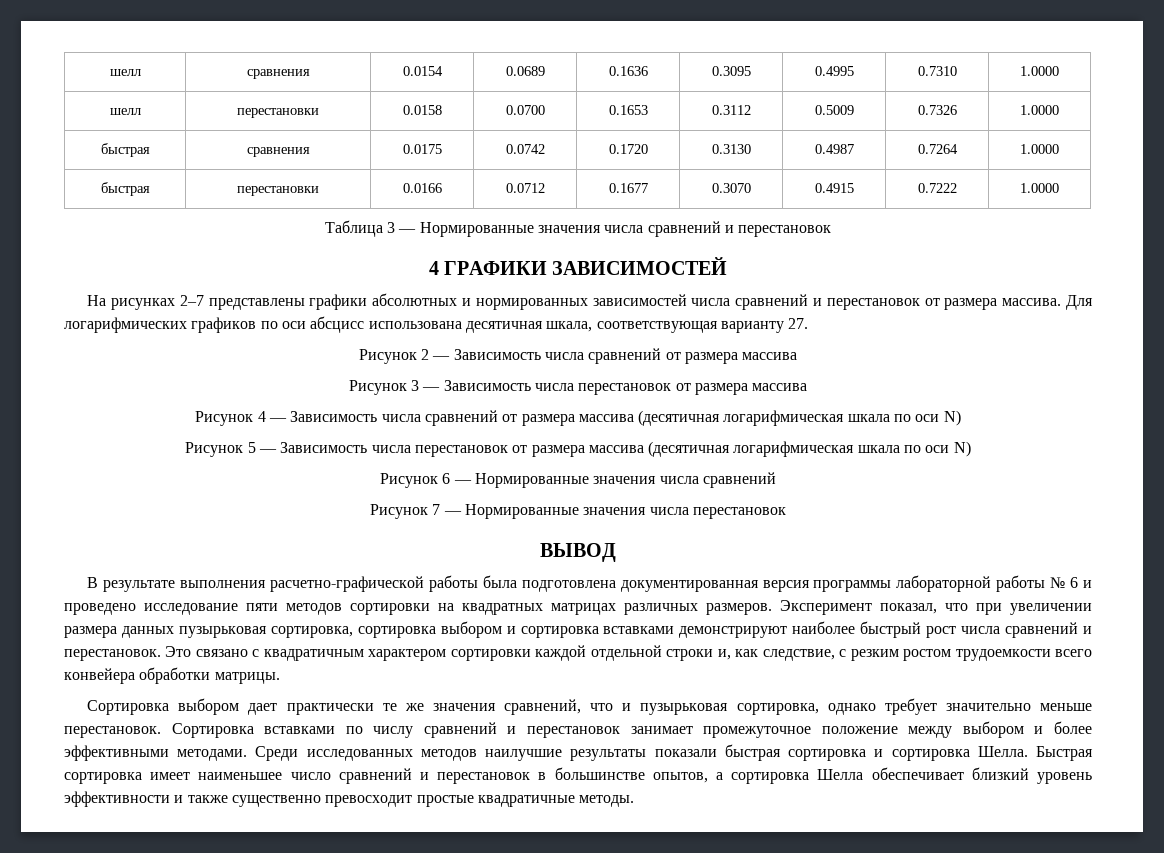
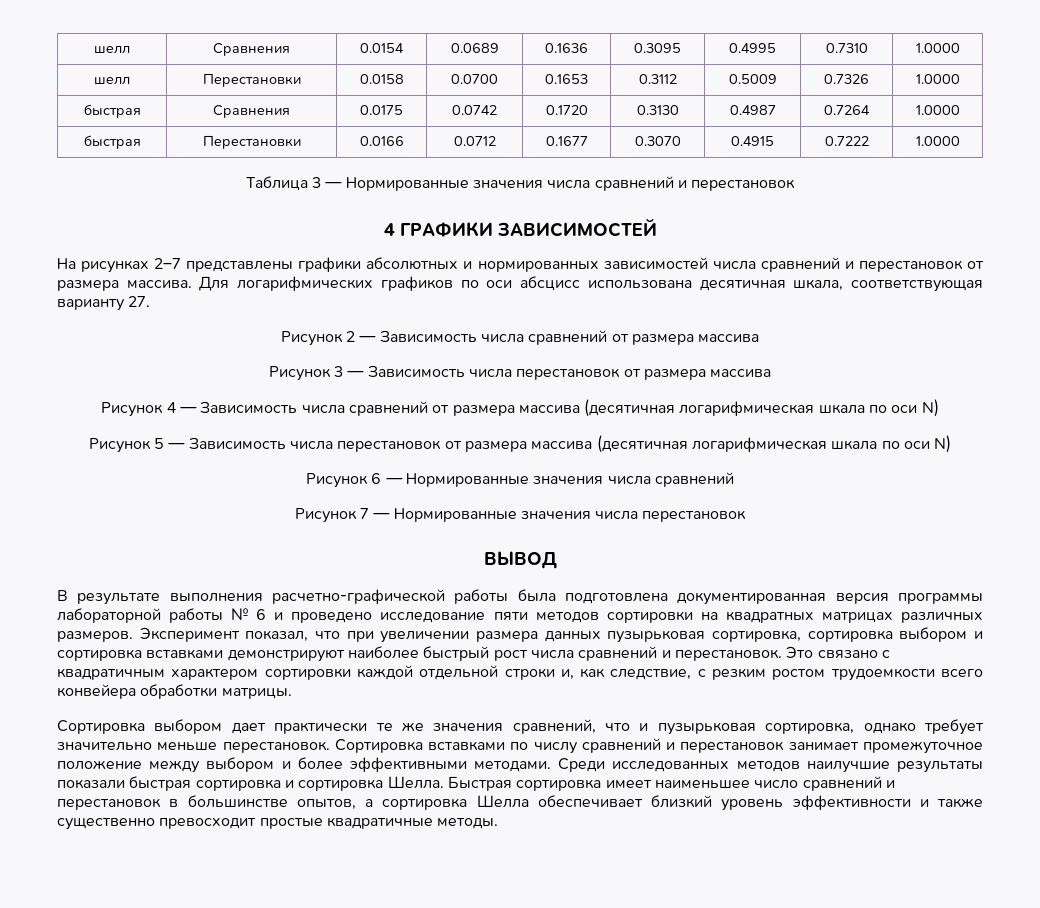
- шелл | сравнения | 0.0154 | 0.0689 | 0.1636 | 0.3095 | 0.4995 | 0.7310 | 1.0000
+ шелл | Сравнения | 0.0154 | 0.0689 | 0.1636 | 0.3095 | 0.4995 | 0.7310 | 1.0000
- шелл | перестановки | 0.0158 | 0.0700 | 0.1653 | 0.3112 | 0.5009 | 0.7326 | 1.0000
+ шелл | Перестановки | 0.0158 | 0.0700 | 0.1653 | 0.3112 | 0.5009 | 0.7326 | 1.0000
- быстрая | сравнения | 0.0175 | 0.0742 | 0.1720 | 0.3130 | 0.4987 | 0.7264 | 1.0000
+ быстрая | Сравнения | 0.0175 | 0.0742 | 0.1720 | 0.3130 | 0.4987 | 0.7264 | 1.0000
- быстрая | перестановки | 0.0166 | 0.0712 | 0.1677 | 0.3070 | 0.4915 | 0.7222 | 1.0000
+ быстрая | Перестановки | 0.0166 | 0.0712 | 0.1677 | 0.3070 | 0.4915 | 0.7222 | 1.0000

